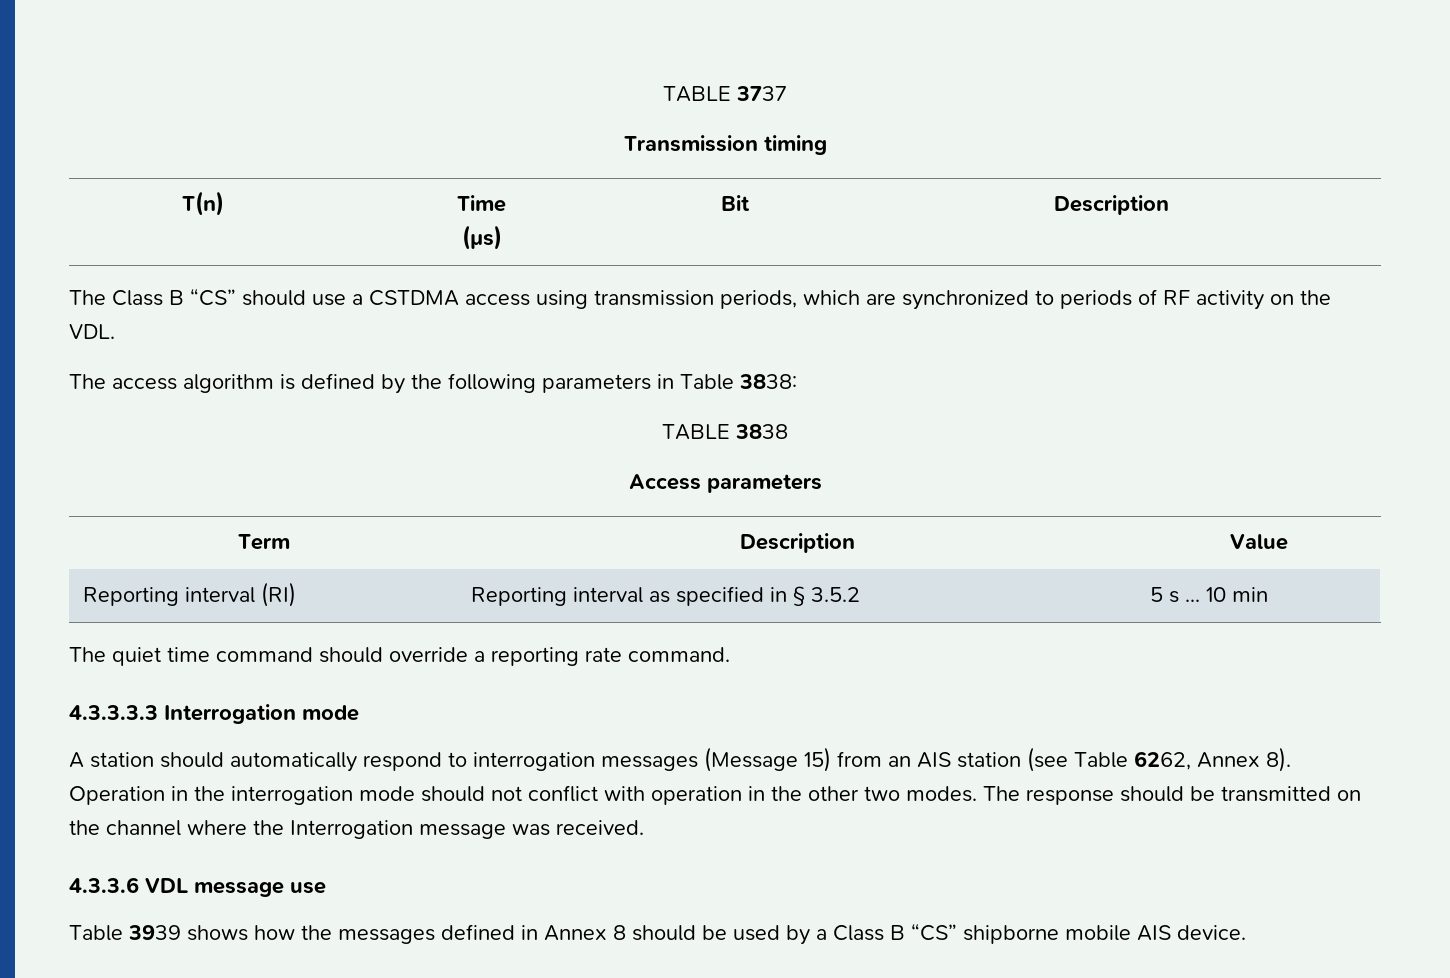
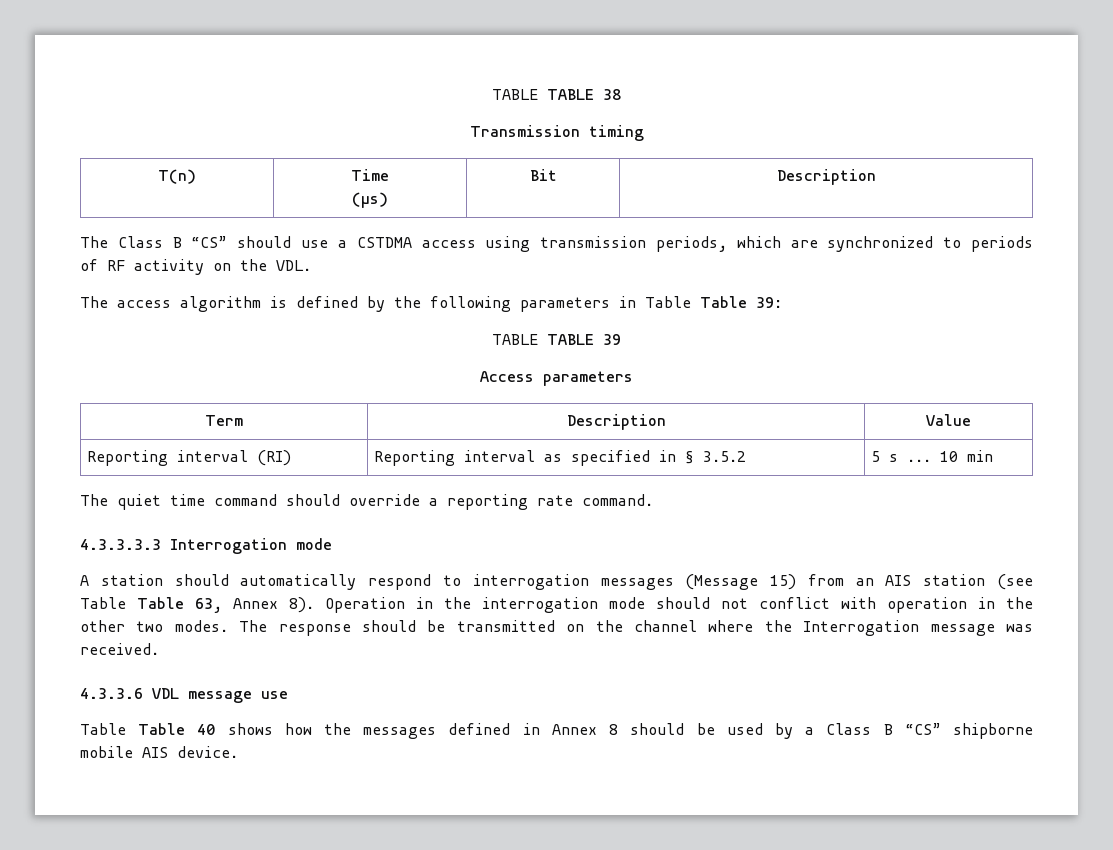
- TABLE 3737
+ TABLE TABLE 38
- The access algorithm is defined by the following parameters in Table 3838:
- TABLE 3838
+ The access algorithm is defined by the following parameters in Table Table 39:
+ TABLE TABLE 39
- A station should automatically respond to interrogation messages (Message 15) from an AIS station (see Table 6262, Annex 8).
+ A station should automatically respond to interrogation messages (Message 15) from an AIS station (see Table Table 63, Annex 8).
- Table 3939 shows how the messages defined in Annex 8 should be used by a Class B “CS” shipborne mobile AIS device.
+ Table Table 40 shows how the messages defined in Annex 8 should be used by a Class B “CS” shipborne mobile AIS device.

